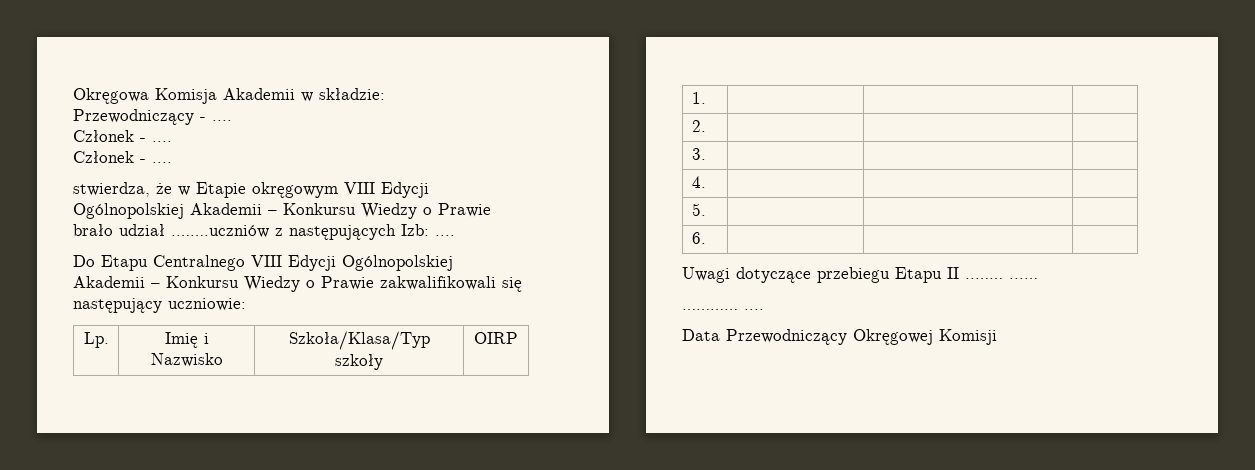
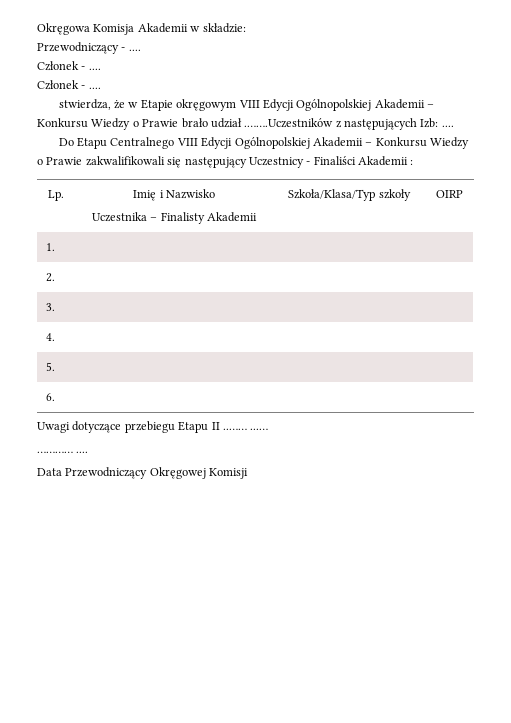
- stwierdza, że w Etapie okręgowym VIII Edycji Ogólnopolskiej Akademii – Konkursu Wiedzy o Prawie brało udział .…….uczniów z następujących Izb: ....
+ stwierdza, że w Etapie okręgowym VIII Edycji Ogólnopolskiej Akademii – Konkursu Wiedzy o Prawie brało udział .…….Uczestników z następujących Izb: ....
- Do Etapu Centralnego VIII Edycji Ogólnopolskiej Akademii – Konkursu Wiedzy o Prawie zakwalifikowali się następujący uczniowie:
+ Do Etapu Centralnego VIII Edycji Ogólnopolskiej Akademii – Konkursu Wiedzy o Prawie zakwalifikowali się następujący Uczestnicy - Finaliści Akademii :
- Lp. | Imię i Nazwisko | Szkoła/Klasa/Typ szkoły | OIRP
+ Lp. | Imię i Nazwisko
+ Uczestnika – Finalisty Akademii | Szkoła/Klasa/Typ szkoły | OIRP

